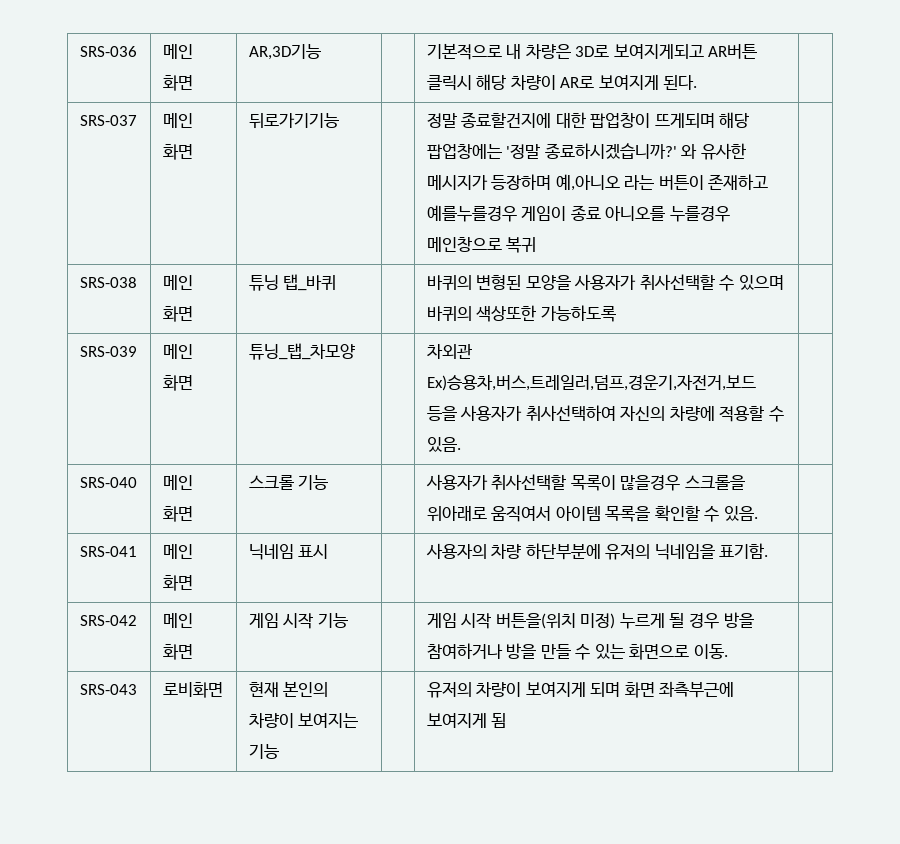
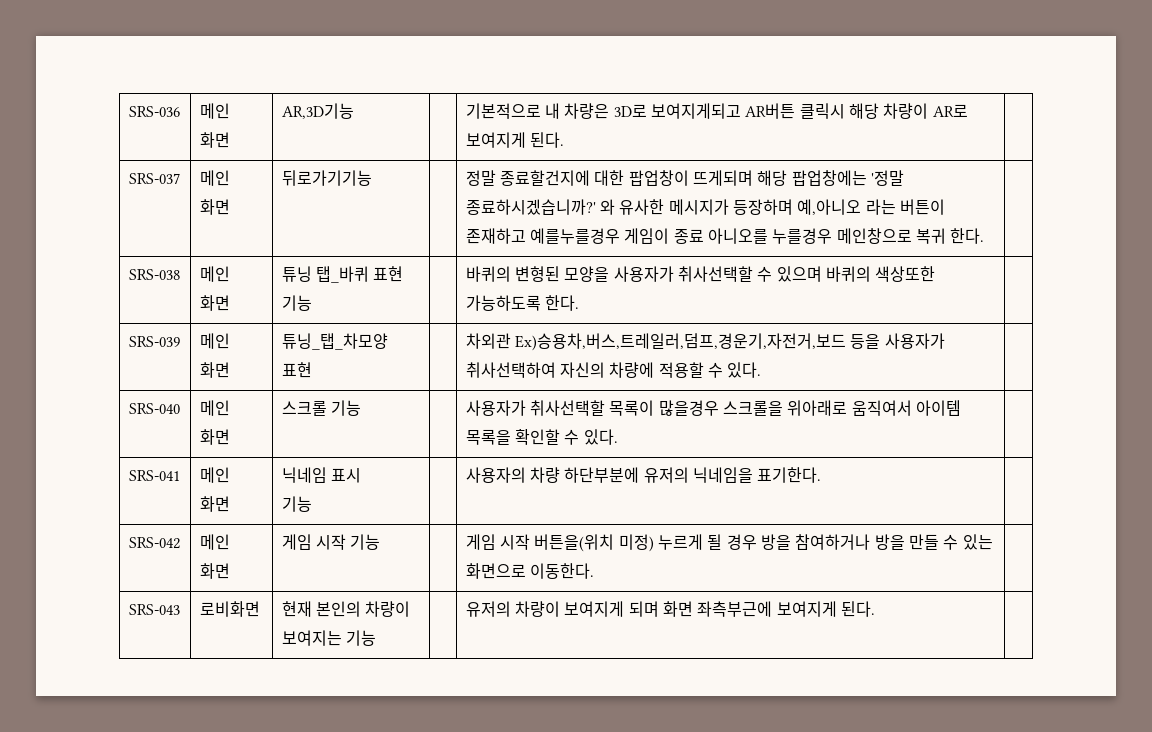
- SRS-037 | 메인 화면 | 뒤로가기기능 | | 정말 종료할건지에 대한 팝업창이 뜨게되며 해당 팝업창에는 '정말 종료하시겠습니까?' 와 유사한 메시지가 등장하며 예,아니오 라는 버튼이 존재하고 예를누를경우 게임이 종료 아니오를 누를경우 메인창으로 복귀 |
+ SRS-037 | 메인 화면 | 뒤로가기기능 | | 정말 종료할건지에 대한 팝업창이 뜨게되며 해당 팝업창에는 '정말 종료하시겠습니까?' 와 유사한 메시지가 등장하며 예,아니오 라는 버튼이 존재하고 예를누를경우 게임이 종료 아니오를 누를경우 메인창으로 복귀 한다. |
- SRS-038 | 메인 화면 | 튜닝 탭_바퀴 | | 바퀴의 변형된 모양을 사용자가 취사선택할 수 있으며 바퀴의 색상또한 가능하도록 |
+ SRS-038 | 메인 화면 | 튜닝 탭_바퀴 표현 기능 | | 바퀴의 변형된 모양을 사용자가 취사선택할 수 있으며 바퀴의 색상또한 가능하도록 한다. |
- SRS-039 | 메인 화면 | 튜닝_탭_차모양 | | 차외관 Ex)승용차,버스,트레일러,덤프,경운기,자전거,보드 등을 사용자가 취사선택하여 자신의 차량에 적용할 수 있음. |
+ SRS-039 | 메인 화면 | 튜닝_탭_차모양 표현 | | 차외관 Ex)승용차,버스,트레일러,덤프,경운기,자전거,보드 등을 사용자가 취사선택하여 자신의 차량에 적용할 수 있다. |
- SRS-040 | 메인 화면 | 스크롤 기능 | | 사용자가 취사선택할 목록이 많을경우 스크롤을 위아래로 움직여서 아이템 목록을 확인할 수 있음. |
+ SRS-040 | 메인 화면 | 스크롤 기능 | | 사용자가 취사선택할 목록이 많을경우 스크롤을 위아래로 움직여서 아이템 목록을 확인할 수 있다. |
- SRS-041 | 메인 화면 | 닉네임 표시 | | 사용자의 차량 하단부분에 유저의 닉네임을 표기함. |
+ SRS-041 | 메인 화면 | 닉네임 표시
+ 기능 | | 사용자의 차량 하단부분에 유저의 닉네임을 표기한다. |
- SRS-042 | 메인 화면 | 게임 시작 기능 | | 게임 시작 버튼을(위치 미정) 누르게 될 경우 방을 참여하거나 방을 만들 수 있는 화면으로 이동. |
+ SRS-042 | 메인 화면 | 게임 시작 기능 | | 게임 시작 버튼을(위치 미정) 누르게 될 경우 방을 참여하거나 방을 만들 수 있는 화면으로 이동한다. |
- SRS-043 | 로비화면 | 현재 본인의 차량이 보여지는 기능 | | 유저의 차량이 보여지게 되며 화면 좌측부근에 보여지게 됨 |
+ SRS-043 | 로비화면 | 현재 본인의 차량이 보여지는 기능 | | 유저의 차량이 보여지게 되며 화면 좌측부근에 보여지게 된다. |

